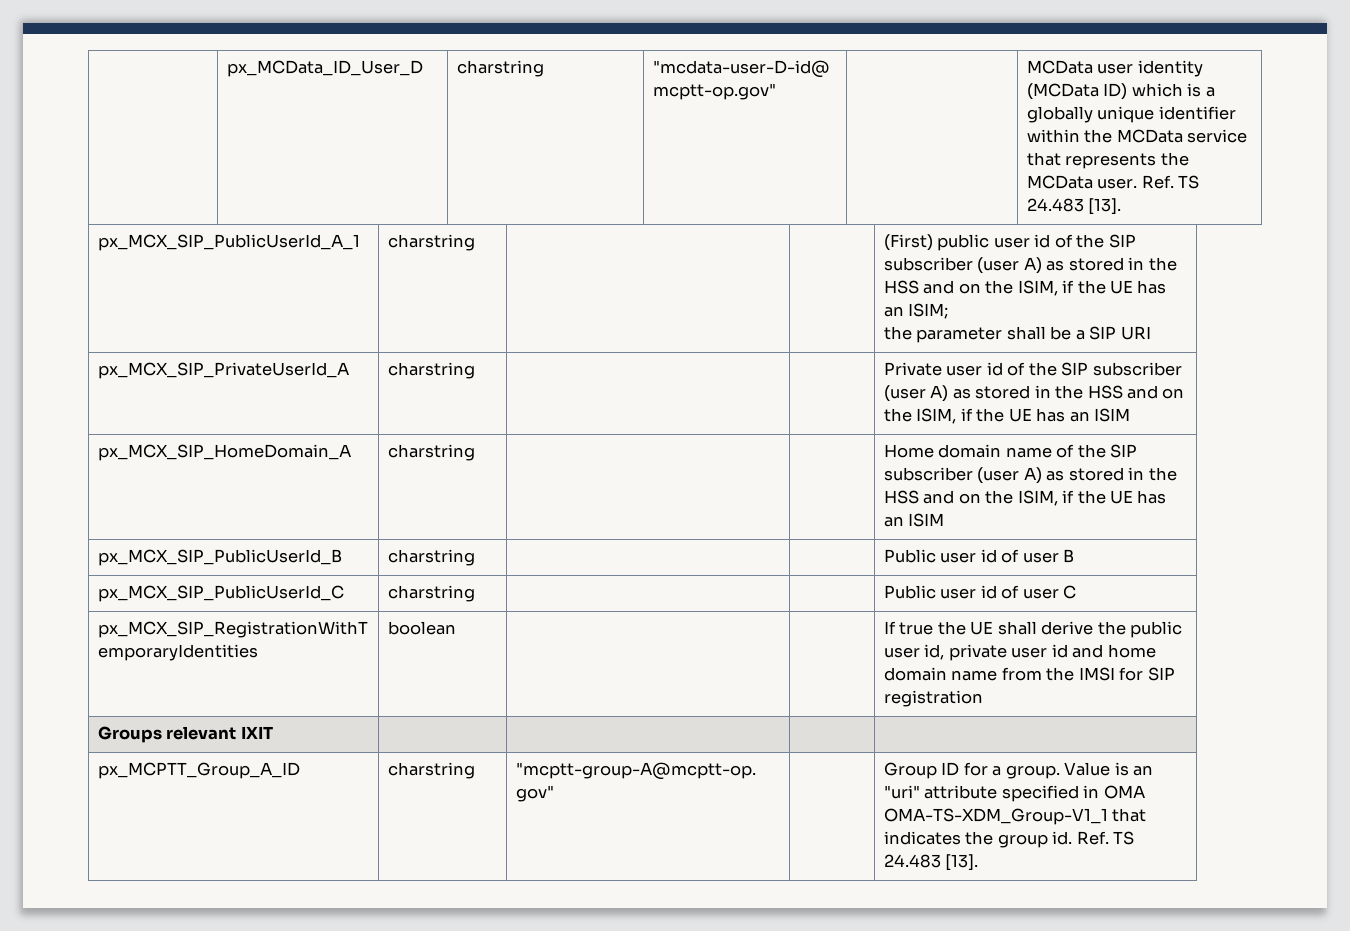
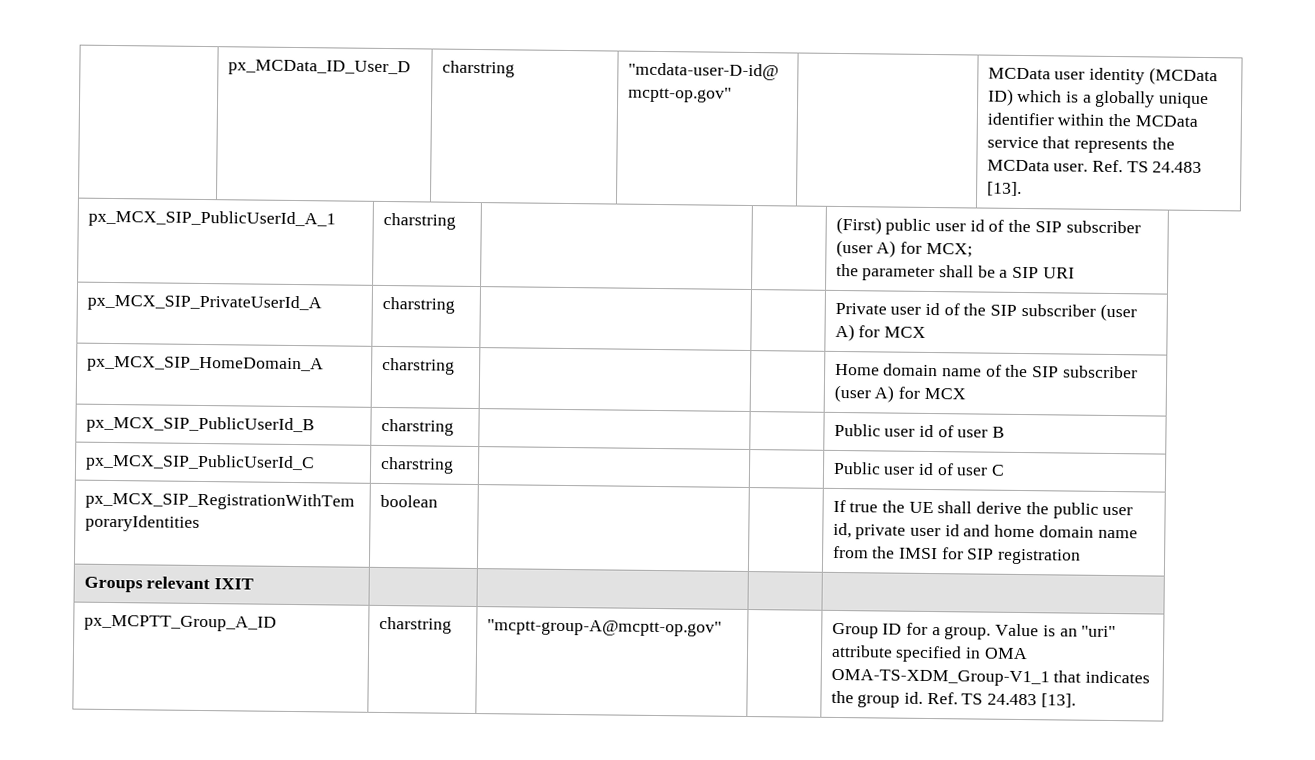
- px_MCX_SIP_PublicUserId_A_1 | charstring | | | (First) public user id of the SIP subscriber (user A) as stored in the HSS and on the ISIM, if the UE has an ISIM;
+ px_MCX_SIP_PublicUserId_A_1 | charstring | | | (First) public user id of the SIP subscriber (user A) for MCX;
- px_MCX_SIP_PrivateUserId_A | charstring | | | Private user id of the SIP subscriber (user A) as stored in the HSS and on the ISIM, if the UE has an ISIM
+ px_MCX_SIP_PrivateUserId_A | charstring | | | Private user id of the SIP subscriber (user A) for MCX
- px_MCX_SIP_HomeDomain_A | charstring | | | Home domain name of the SIP subscriber (user A) as stored in the HSS and on the ISIM, if the UE has an ISIM
+ px_MCX_SIP_HomeDomain_A | charstring | | | Home domain name of the SIP subscriber (user A) for MCX

